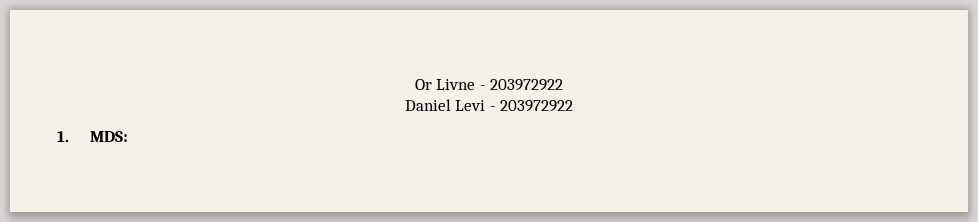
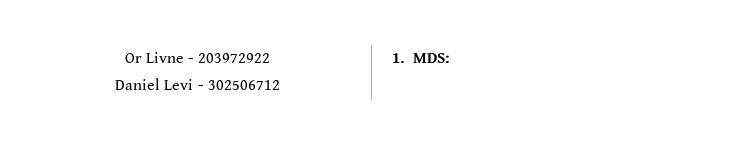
- Daniel Levi - 203972922
+ Daniel Levi - 302506712

